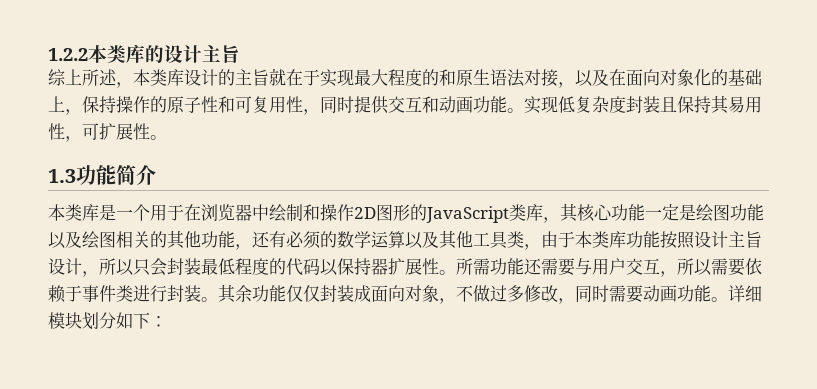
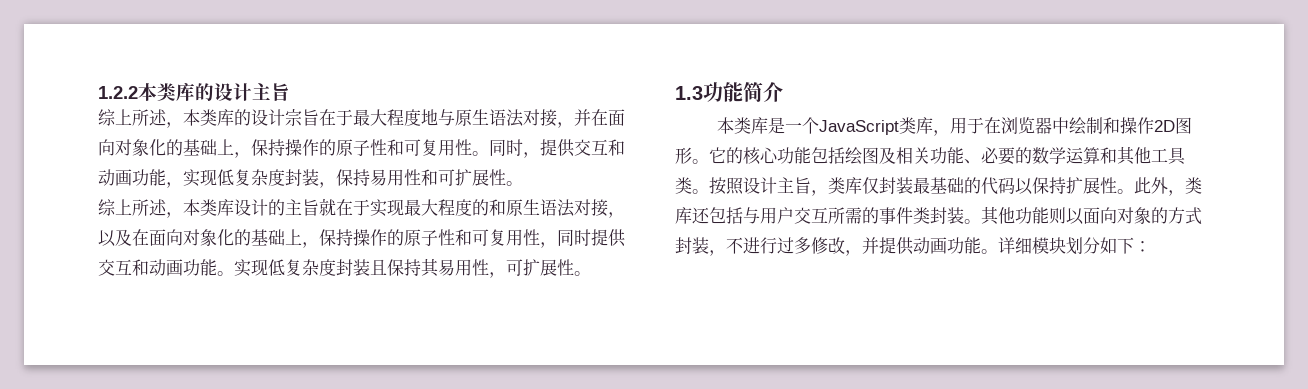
+ 综上所述，本类库的设计宗旨在于最大程度地与原生语法对接，并在面向对象化的基础上，保持操作的原子性和可复用性。同时，提供交互和动画功能，实现低复杂度封装，保持易用性和可扩展性。
- 本类库是一个用于在浏览器中绘制和操作2D图形的JavaScript类库，其核心功能一定是绘图功能以及绘图相关的其他功能，还有必须的数学运算以及其他工具类，由于本类库功能按照设计主旨设计，所以只会封装最低程度的代码以保持器扩展性。所需功能还需要与用户交互，所以需要依赖于事件类进行封装。其余功能仅仅封装成面向对象，不做过多修改，同时需要动画功能。
+ 本类库是一个JavaScript类库，用于在浏览器中绘制和操作2D图形。它的核心功能包括绘图及相关功能、必要的数学运算和其他工具类。按照设计主旨，类库仅封装最基础的代码以保持扩展性。此外，类库还包括与用户交互所需的事件类封装。其他功能则以面向对象的方式封装，不进行过多修改，并提供动画功能。

